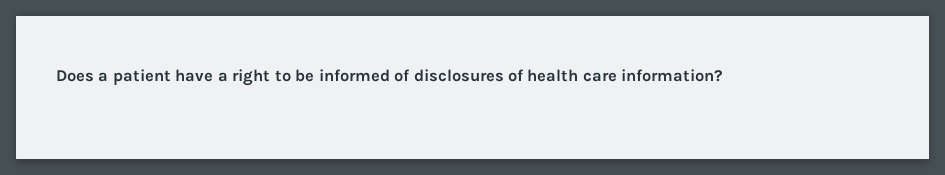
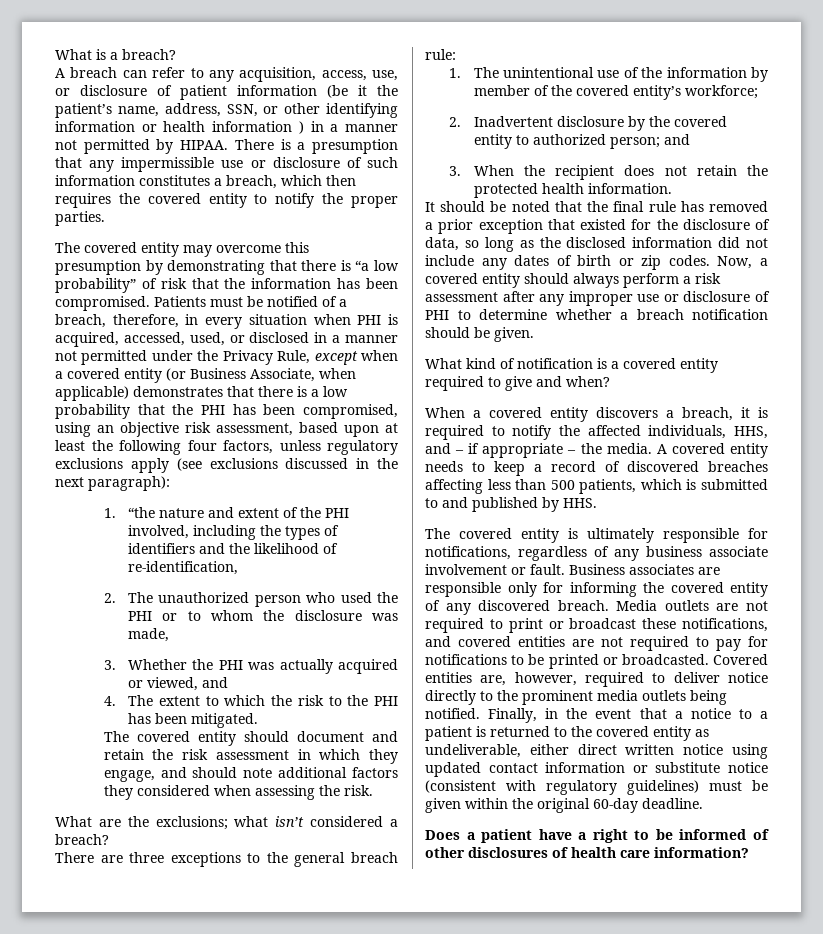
+ What is a breach?
+ A breach can refer to any acquisition, access, use, or disclosure of patient information (be it the patient’s name, address, SSN, or other identifying information or health information ) in a manner not permitted by HIPAA. There is a presumption that any impermissible use or disclosure of such information constitutes a breach, which then requires the covered entity to notify the proper parties.
+ The covered entity may overcome this presumption by demonstrating that there is “a low probability” of risk that the information has been compromised. Patients must be notified of a breach, therefore, in every situation when PHI is acquired, accessed, used, or disclosed in a manner not permitted under the Privacy Rule, except when a covered entity (or Business Associate, when applicable) demonstrates that there is a low probability that the PHI has been compromised, using an objective risk assessment, based upon at least the following four factors, unless regulatory exclusions apply (see exclusions discussed in the next paragraph):
+ 1. “the nature and extent of the PHI involved, including the types of identifiers and the likelihood of re-identification,
+ 2. The unauthorized person who used the PHI or to whom the disclosure was made,
+ 3. Whether the PHI was actually acquired or viewed, and
+ 4. The extent to which the risk to the PHI has been mitigated.
+ The covered entity should document and retain the risk assessment in which they engage, and should note additional factors they considered when assessing the risk.
+ What are the exclusions; what isn’t considered a breach?
+ There are three exceptions to the general breach rule:
+ 1. The unintentional use of the information by member of the covered entity’s workforce;
+ 2. Inadvertent disclosure by the covered entity to authorized person; and
+ 3. When the recipient does not retain the protected health information.
+ It should be noted that the final rule has removed a prior exception that existed for the disclosure of data, so long as the disclosed information did not include any dates of birth or zip codes. Now, a covered entity should always perform a risk assessment after any improper use or disclosure of PHI to determine whether a breach notification should be given.
+ What kind of notification is a covered entity required to give and when?
+ When a covered entity discovers a breach, it is required to notify the affected individuals, HHS, and – if appropriate – the media. A covered entity needs to keep a record of discovered breaches affecting less than 500 patients, which is submitted to and published by HHS.
+ The covered entity is ultimately responsible for notifications, regardless of any business associate involvement or fault. Business associates are responsible only for informing the covered entity of any discovered breach. Media outlets are not required to print or broadcast these notifications, and covered entities are not required to pay for notifications to be printed or broadcasted. Covered entities are, however, required to deliver notice directly to the prominent media outlets being notified. Finally, in the event that a notice to a patient is returned to the covered entity as undeliverable, either direct written notice using updated contact information or substitute notice (consistent with regulatory guidelines) must be given within the original 60-day deadline.
- Does a patient have a right to be informed of disclosures of health care information?
+ Does a patient have a right to be informed of other disclosures of health care information?

